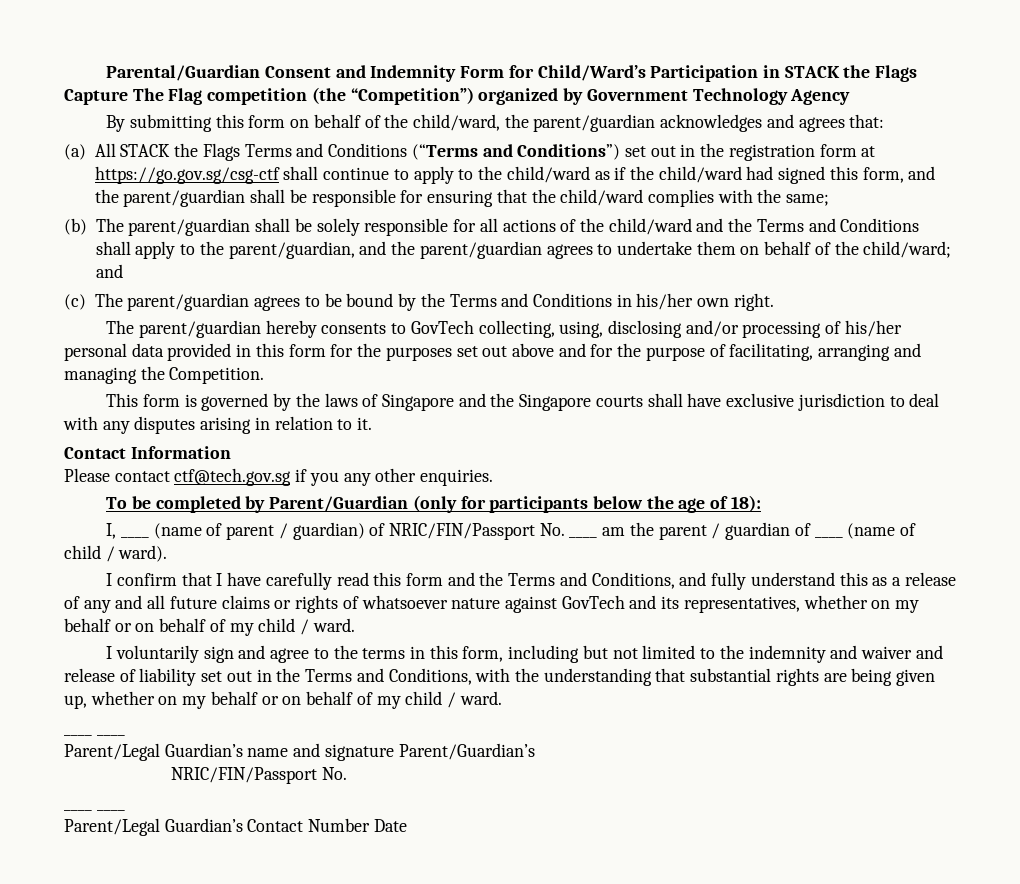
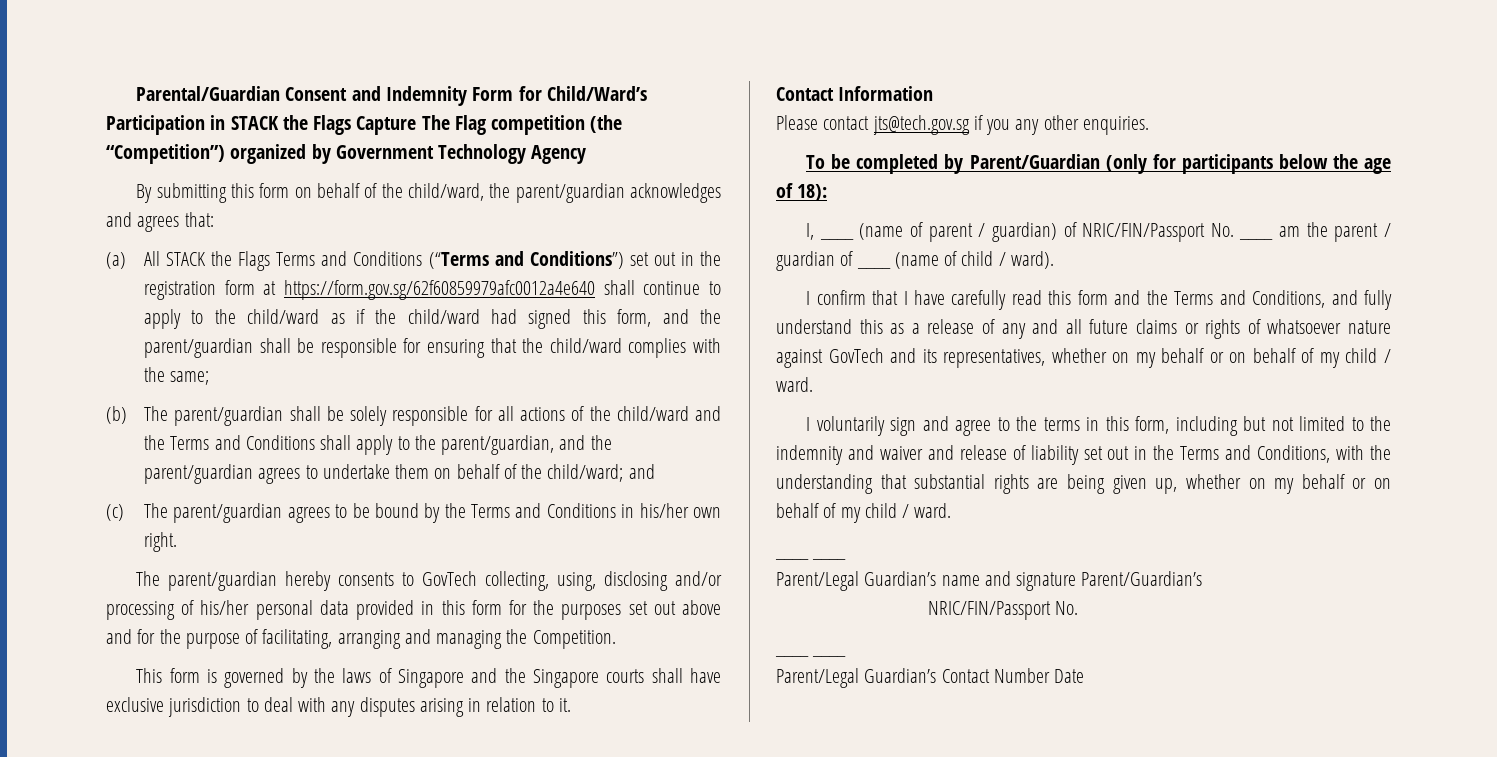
- (a) All STACK the Flags Terms and Conditions (“Terms and Conditions”) set out in the registration form at https://go.gov.sg/csg-ctf shall continue to apply to the child/ward as if the child/ward had signed this form, and the parent/guardian shall be responsible for ensuring that the child/ward complies with the same;
+ (a) All STACK the Flags Terms and Conditions (“Terms and Conditions”) set out in the registration form at https://form.gov.sg/62f60859979afc0012a4e640 shall continue to apply to the child/ward as if the child/ward had signed this form, and the parent/guardian shall be responsible for ensuring that the child/ward complies with the same;
- Please contact ctf@tech.gov.sg if you any other enquiries.
+ Please contact jts@tech.gov.sg if you any other enquiries.

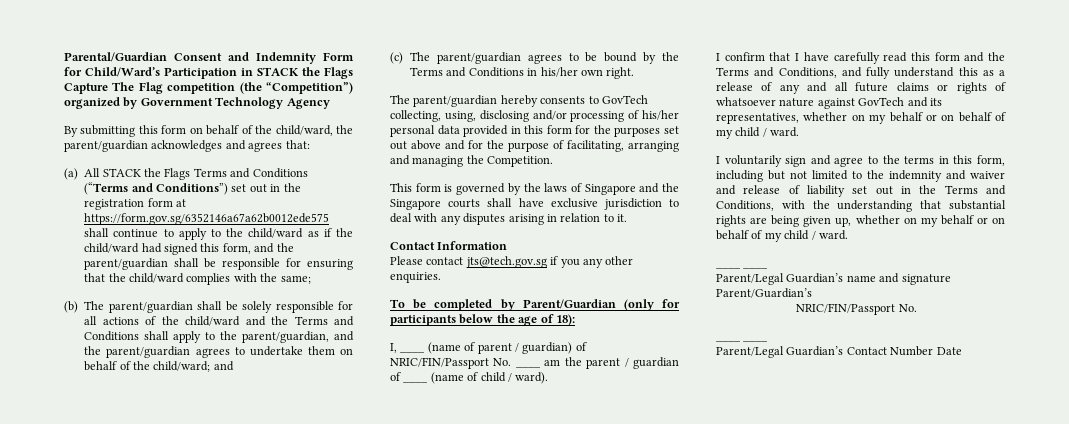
- (a) All STACK the Flags Terms and Conditions (“Terms and Conditions”) set out in the registration form at https://form.gov.sg/62f60859979afc0012a4e640 shall continue to apply to the child/ward as if the child/ward had signed this form, and the parent/guardian shall be responsible for ensuring that the child/ward complies with the same;
+ (a) All STACK the Flags Terms and Conditions (“Terms and Conditions”) set out in the registration form at https://form.gov.sg/6352146a67a62b0012ede575 shall continue to apply to the child/ward as if the child/ward had signed this form, and the parent/guardian shall be responsible for ensuring that the child/ward complies with the same;

